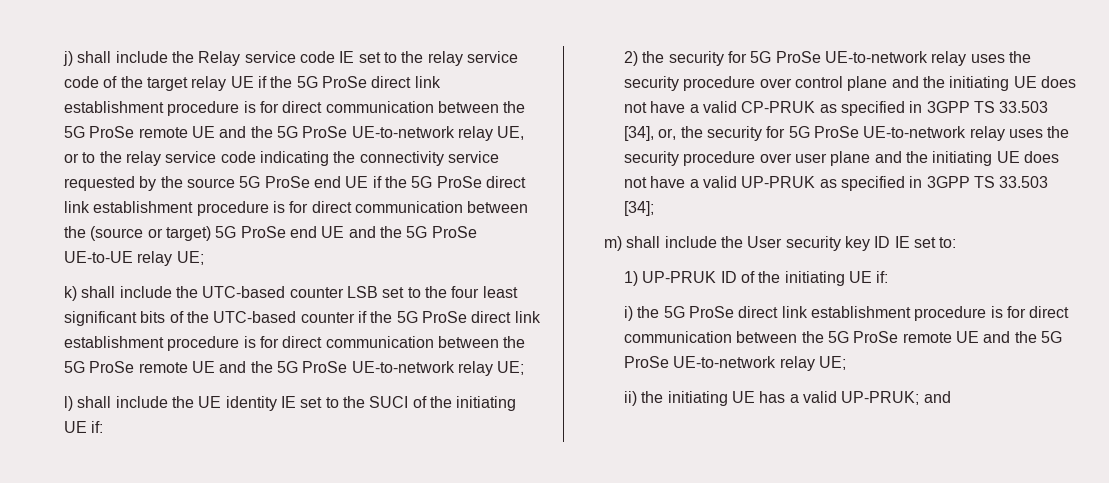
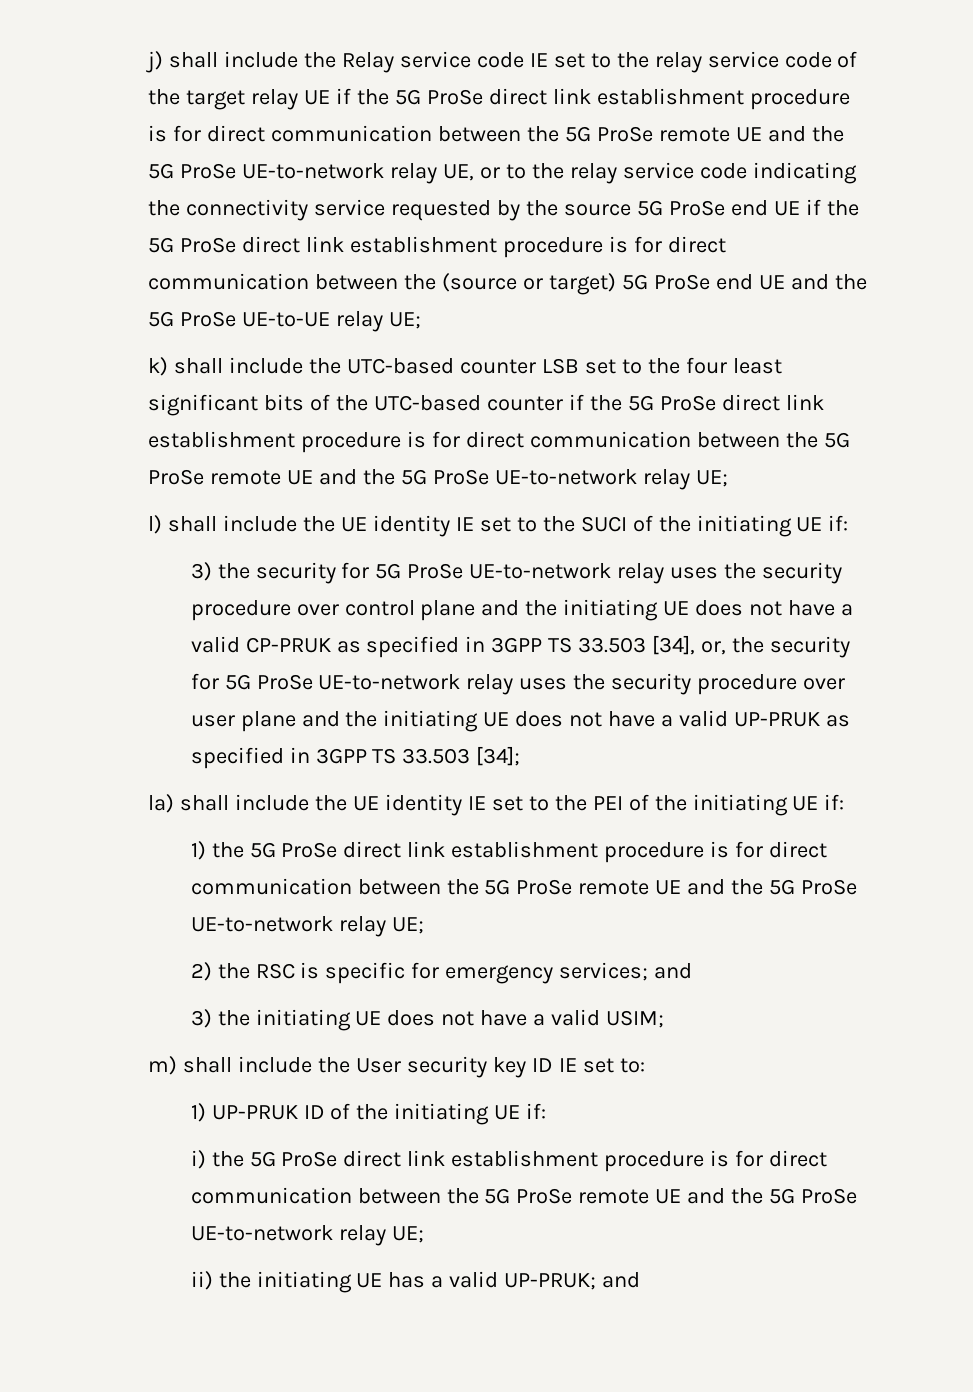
- 2) the security for 5G ProSe UE-to-network relay uses the security procedure over control plane and the initiating UE does not have a valid CP-PRUK as specified in 3GPP TS 33.503 [34], or, the security for 5G ProSe UE-to-network relay uses the security procedure over user plane and the initiating UE does not have a valid UP-PRUK as specified in 3GPP TS 33.503 [34];
+ 3) the security for 5G ProSe UE-to-network relay uses the security procedure over control plane and the initiating UE does not have a valid CP-PRUK as specified in 3GPP TS 33.503 [34], or, the security for 5G ProSe UE-to-network relay uses the security procedure over user plane and the initiating UE does not have a valid UP-PRUK as specified in 3GPP TS 33.503 [34];
+ la) shall include the UE identity IE set to the PEI of the initiating UE if:
+ 1) the 5G ProSe direct link establishment procedure is for direct communication between the 5G ProSe remote UE and the 5G ProSe UE-to-network relay UE;
+ 2) the RSC is specific for emergency services; and
+ 3) the initiating UE does not have a valid USIM;

